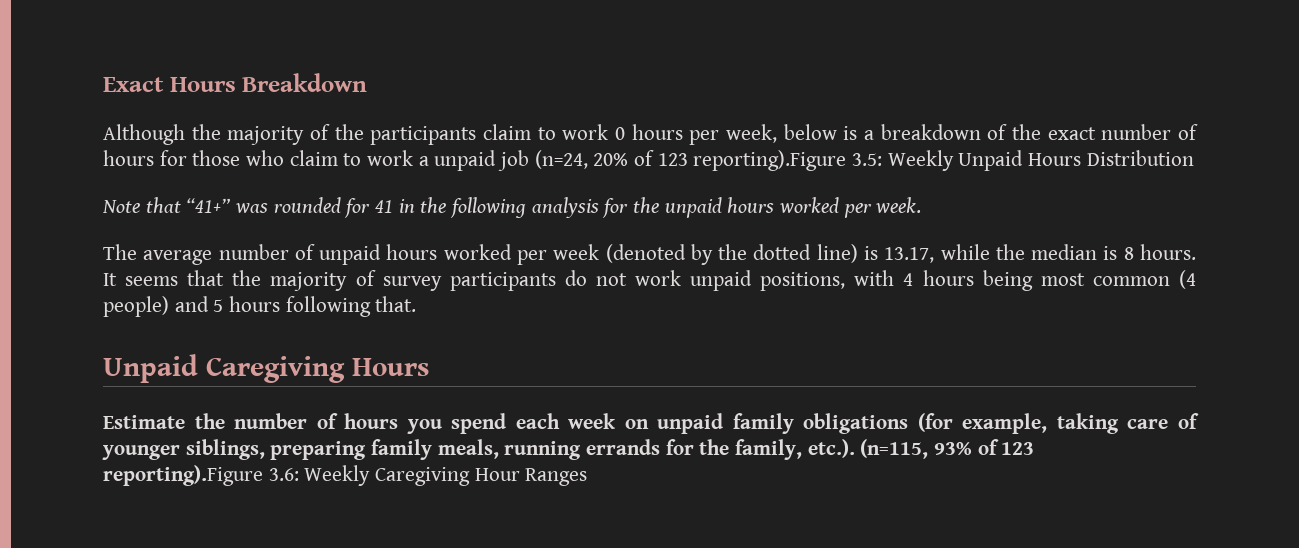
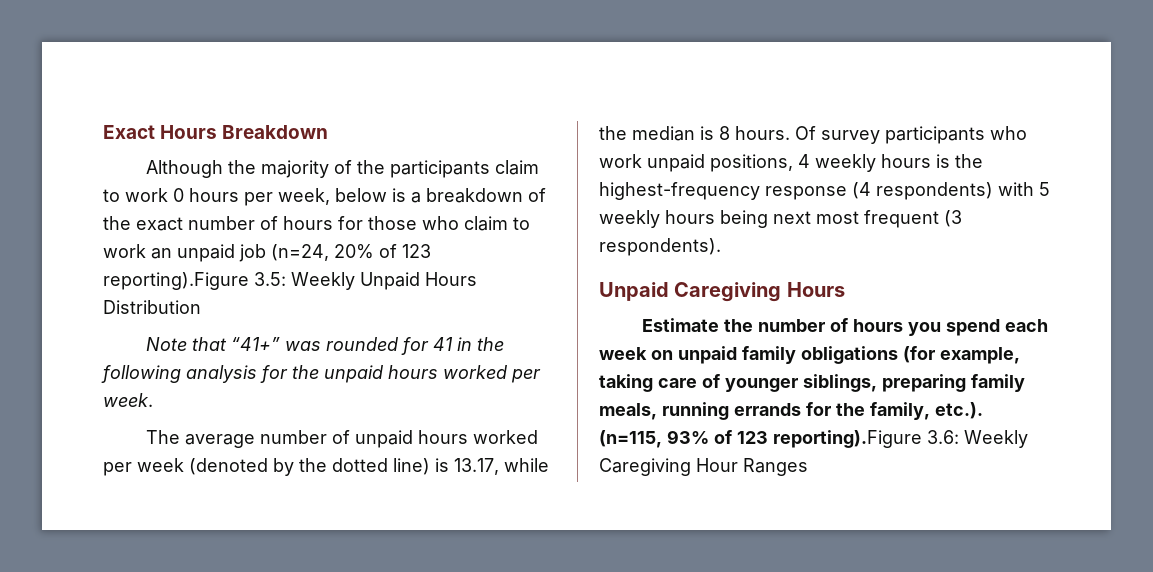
- Although the majority of the participants claim to work 0 hours per week, below is a breakdown of the exact number of hours for those who claim to work a unpaid job (n=24, 20% of 123 reporting).Figure 3.5: Weekly Unpaid Hours Distribution
+ Although the majority of the participants claim to work 0 hours per week, below is a breakdown of the exact number of hours for those who claim to work an unpaid job (n=24, 20% of 123 reporting).Figure 3.5: Weekly Unpaid Hours Distribution
- It seems that the majority of survey participants do not work unpaid positions, with 4 hours being most common (4 people) and 5 hours following that.
+ Of survey participants who work unpaid positions, 4 weekly hours is the highest-frequency response (4 respondents) with 5 weekly hours being next most frequent (3 respondents).

